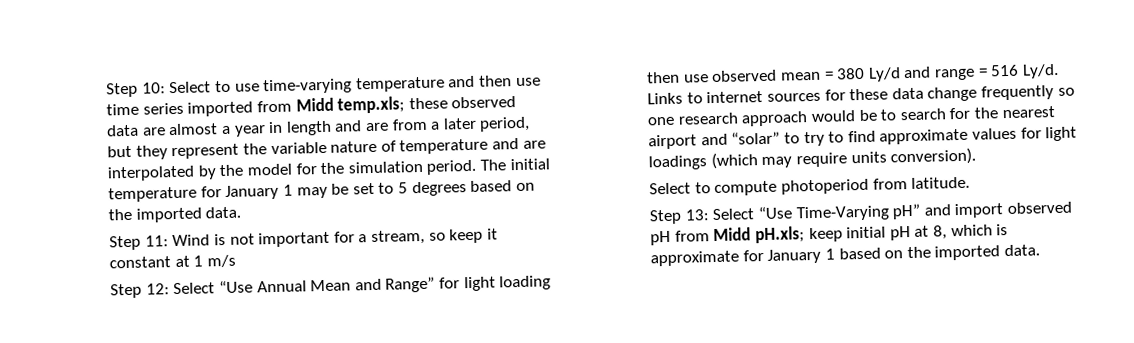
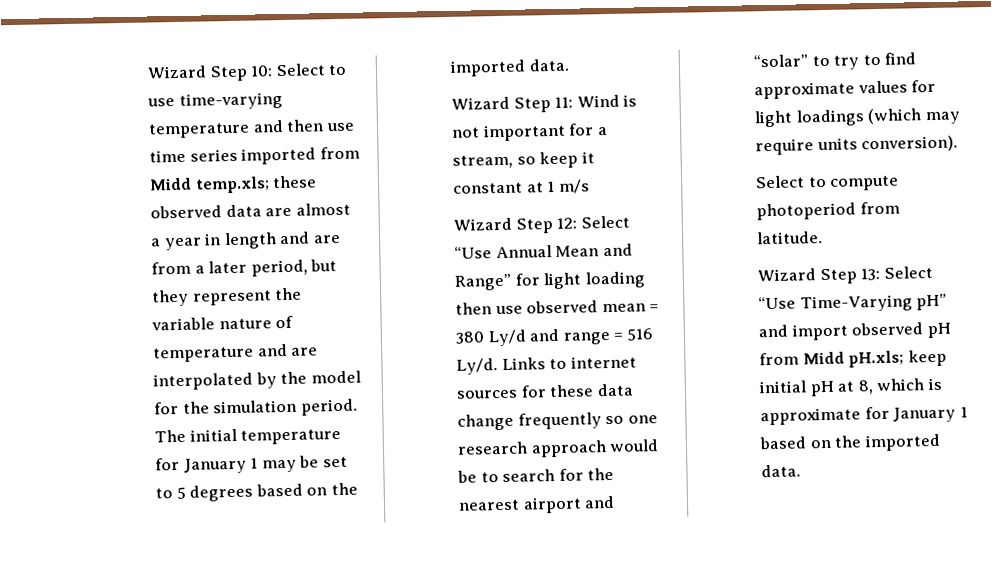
- Step 10: Select to use time-varying temperature and then use time series imported from Midd temp.xls; these observed data are almost a year in length and are from a later period, but they represent the variable nature of temperature and are interpolated by the model for the simulation period.
+ Wizard Step 10: Select to use time-varying temperature and then use time series imported from Midd temp.xls; these observed data are almost a year in length and are from a later period, but they represent the variable nature of temperature and are interpolated by the model for the simulation period.
- Step 11: Wind is not important for a stream, so keep it constant at 1 m/s
+ Wizard Step 11: Wind is not important for a stream, so keep it constant at 1 m/s
- Step 12: Select “Use Annual Mean and Range” for light loading then use observed mean = 380 Ly/d and range = 516 Ly/d.
+ Wizard Step 12: Select “Use Annual Mean and Range” for light loading then use observed mean = 380 Ly/d and range = 516 Ly/d.
- Step 13: Select “Use Time-Varying pH” and import observed pH from Midd pH.xls; keep initial pH at 8, which is approximate for January 1 based on the imported data.
+ Wizard Step 13: Select “Use Time-Varying pH” and import observed pH from Midd pH.xls; keep initial pH at 8, which is approximate for January 1 based on the imported data.

